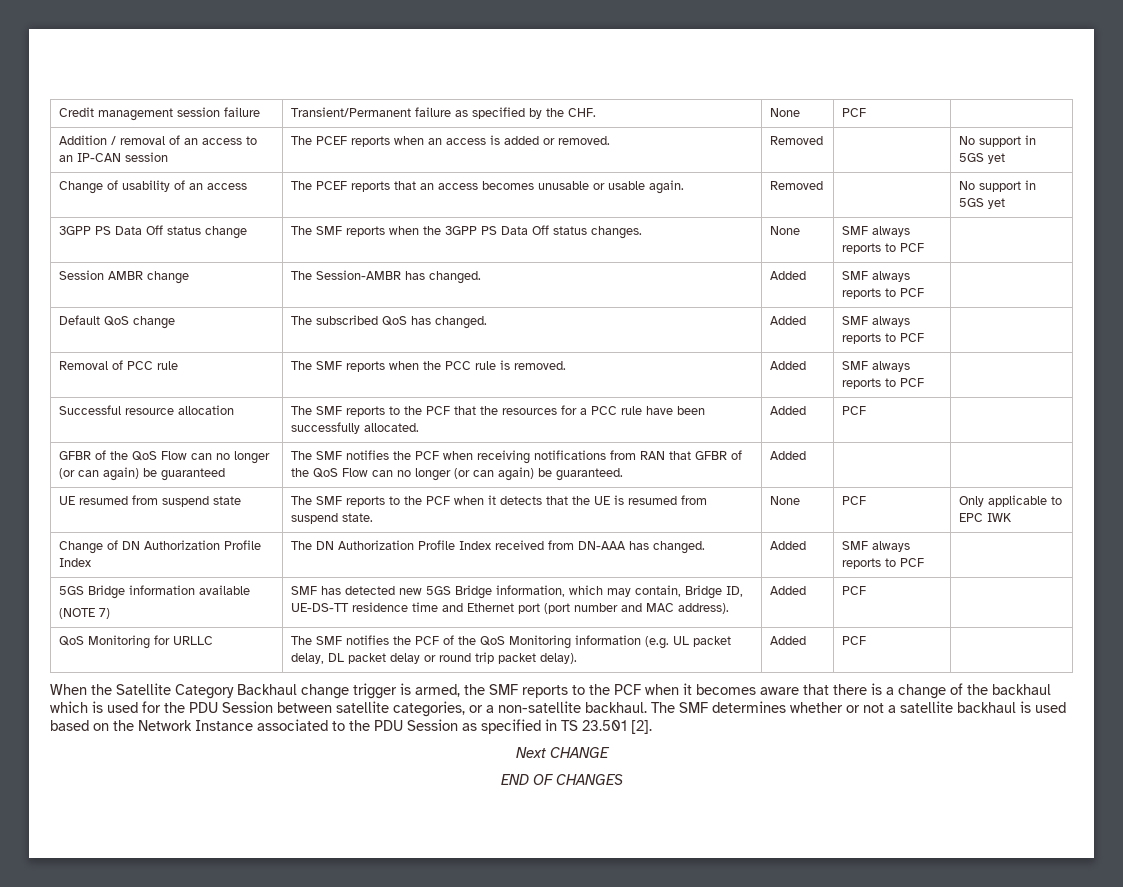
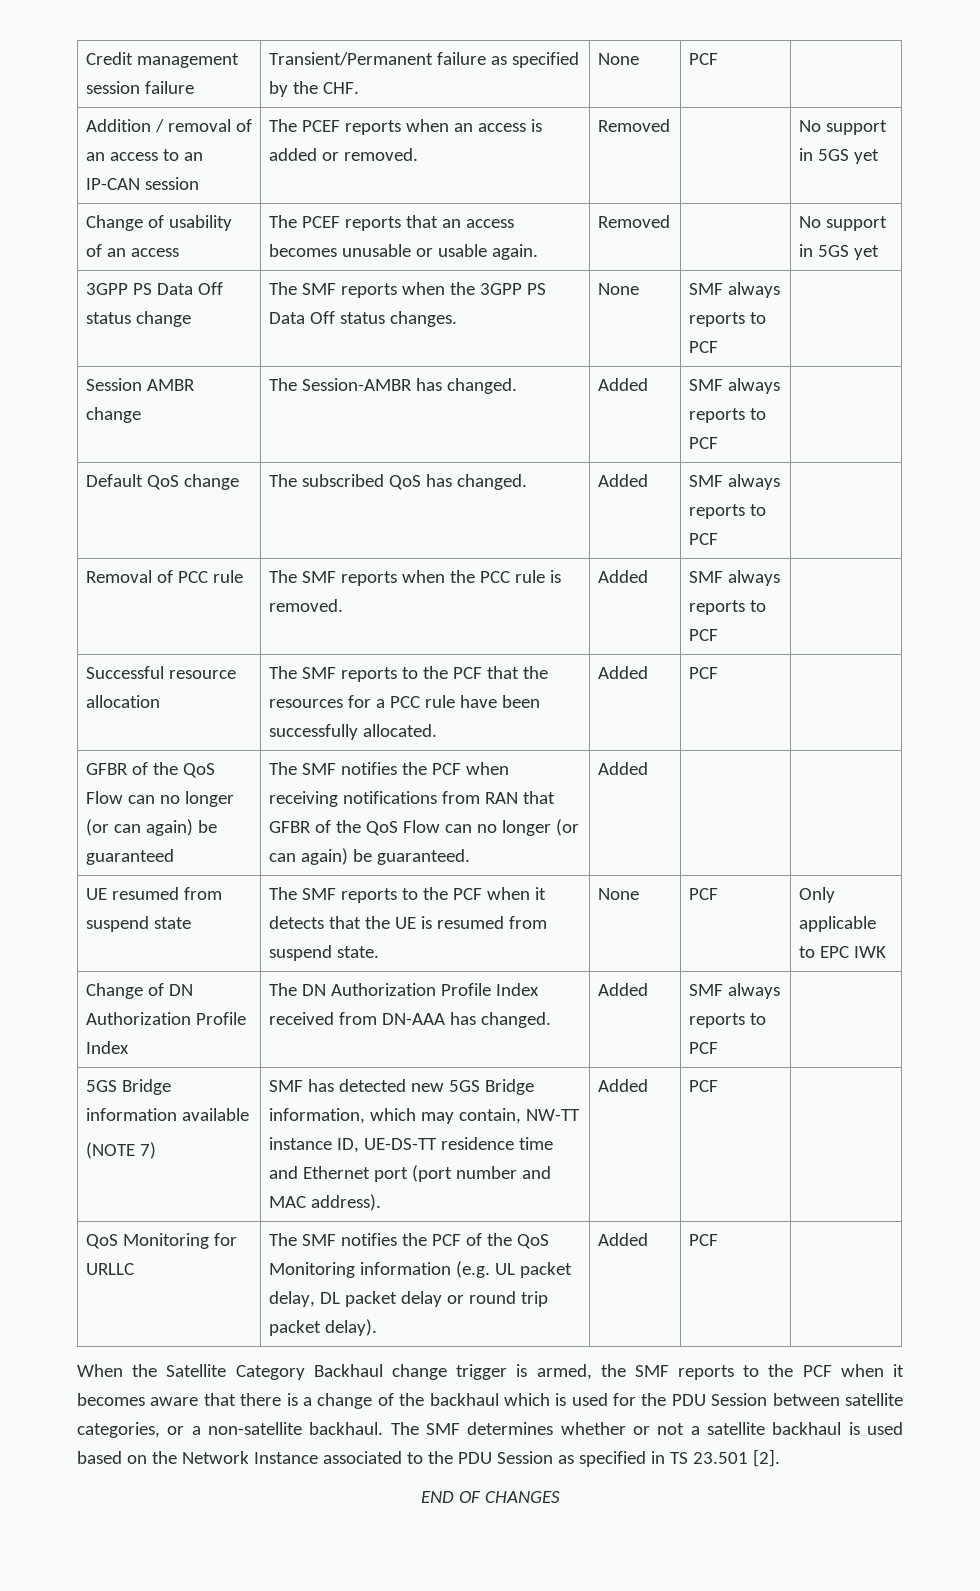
  5GS Bridge information available
- (NOTE 7) | SMF has detected new 5GS Bridge information, which may contain, Bridge ID, UE-DS-TT residence time and Ethernet port (port number and MAC address). | Added | PCF |
+ (NOTE 7) | SMF has detected new 5GS Bridge information, which may contain, NW-TT instance ID, UE-DS-TT residence time and Ethernet port (port number and MAC address). | Added | PCF |
- Next CHANGE

